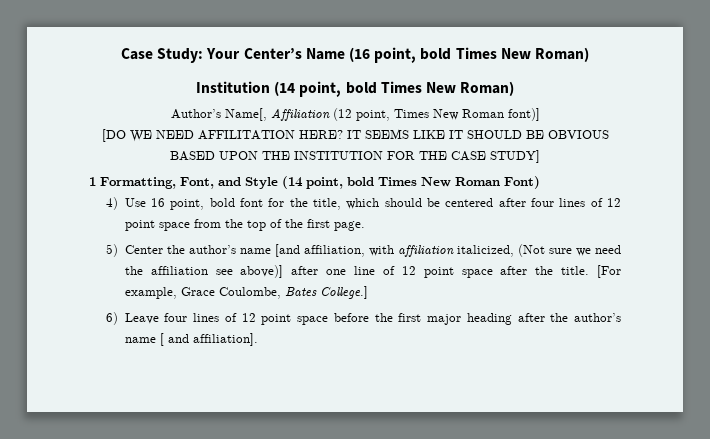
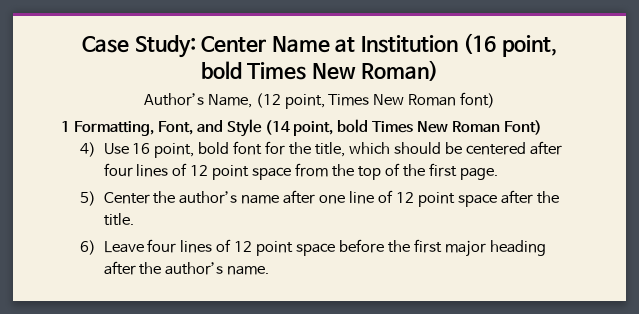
- Case Study: Your Center’s Name (16 point, bold Times New Roman)
+ Case Study: Center Name at Institution (16 point, bold Times New Roman)
- Institution (14 point, bold Times New Roman)
- Author’s Name[, Affiliation (12 point, Times New Roman font)]
- [DO WE NEED AFFILITATION HERE? IT SEEMS LIKE IT SHOULD BE OBVIOUS BASED UPON THE INSTITUTION FOR THE CASE STUDY]
+ Author’s Name, (12 point, Times New Roman font)
- 5) Center the author’s name [and affiliation, with affiliation italicized, (Not sure we need the affiliation see above)] after one line of 12 point space after the title. [For example, Grace Coulombe, Bates College.]
+ 5) Center the author’s name after one line of 12 point space after the title.
- 6) Leave four lines of 12 point space before the first major heading after the author’s name [ and affiliation].
+ 6) Leave four lines of 12 point space before the first major heading after the author’s name.

